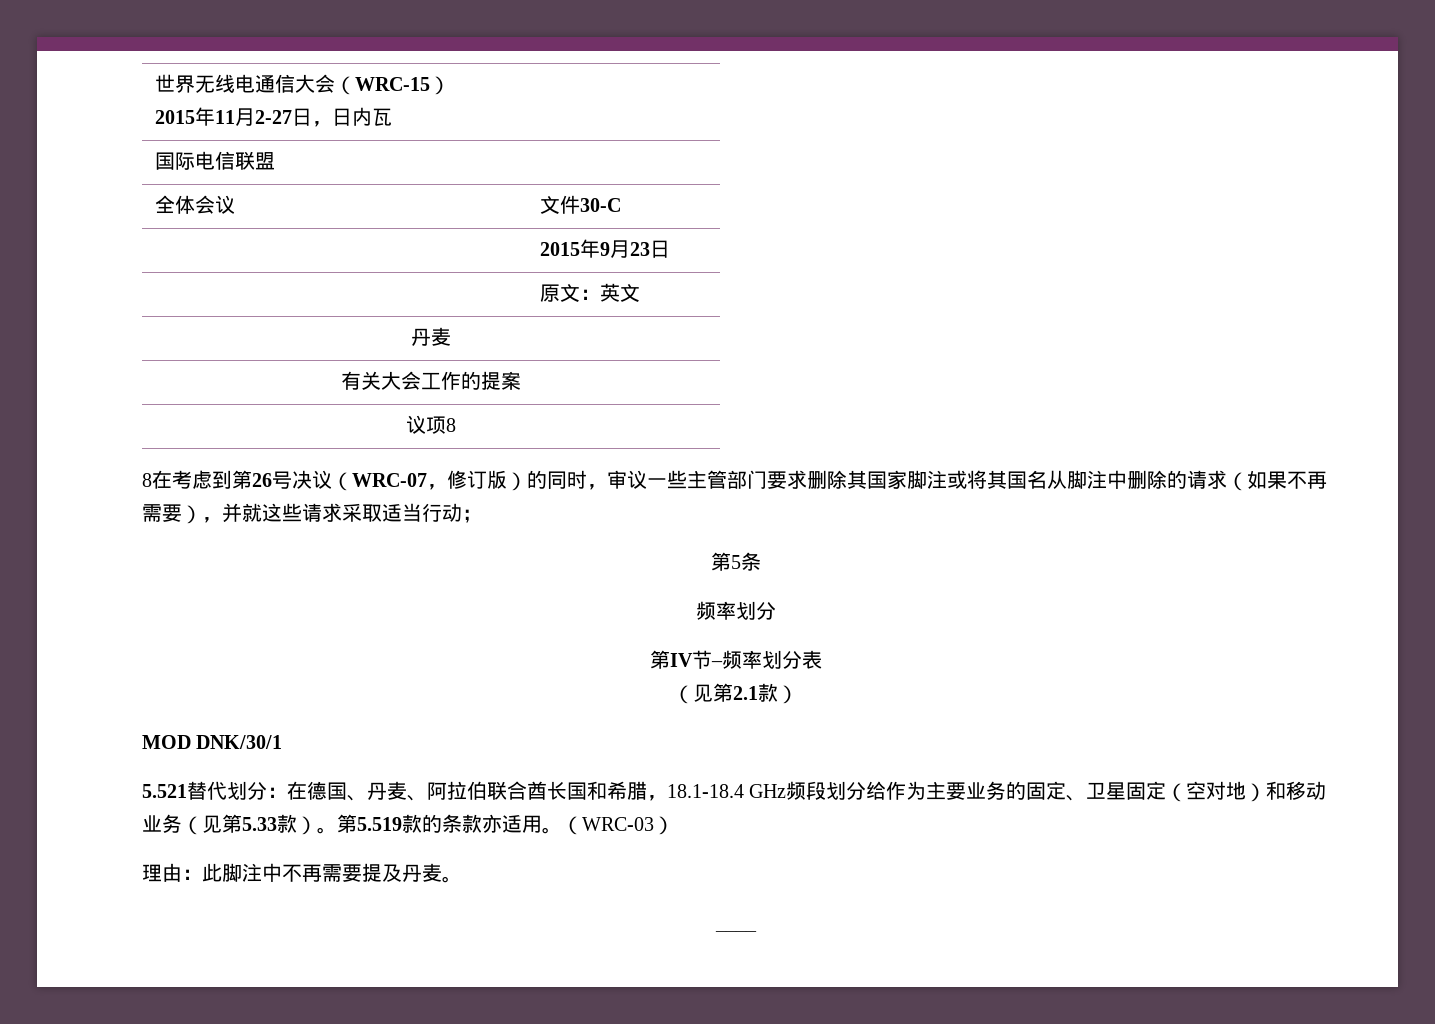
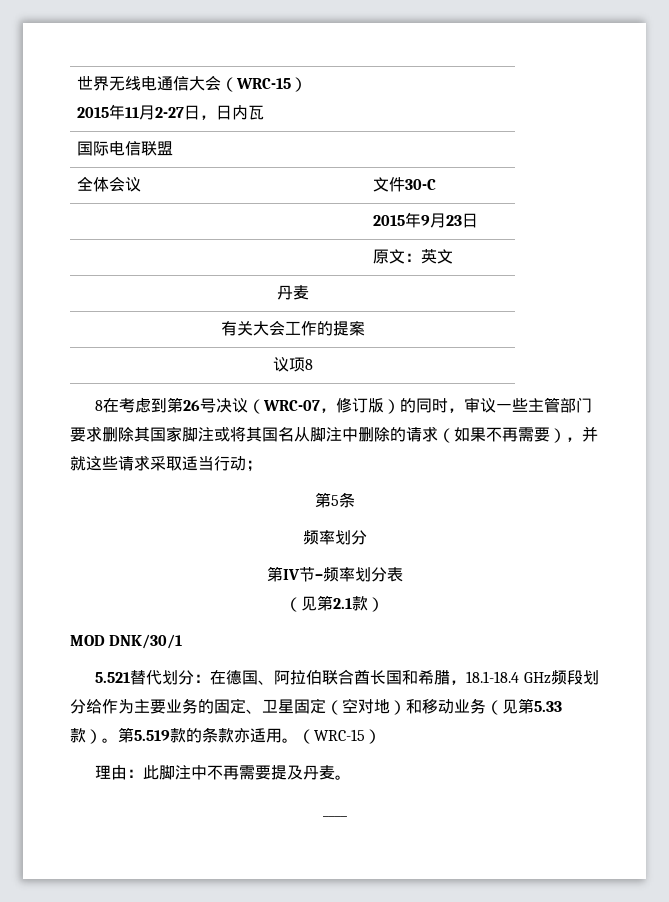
- 5.521替代划分：在德国、丹麦、阿拉伯联合酋长国和希腊，18.1-18.4 GHz频段划分给作为主要业务的固定、卫星固定（空对地）和移动业务（见第5.33款）。
+ 5.521替代划分：在德国、阿拉伯联合酋长国和希腊，18.1-18.4 GHz频段划分给作为主要业务的固定、卫星固定（空对地）和移动业务（见第5.33款）。
- 第5.519款的条款亦适用。（WRC-03）
+ 第5.519款的条款亦适用。（WRC-15）

